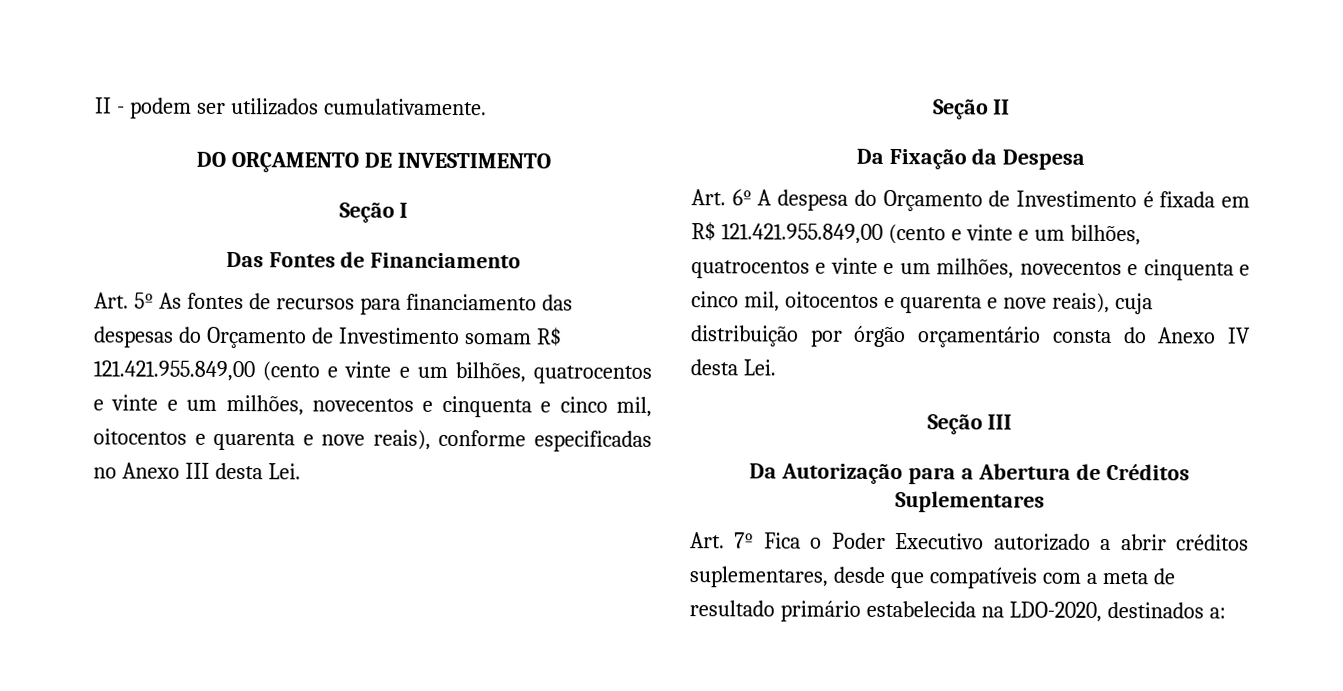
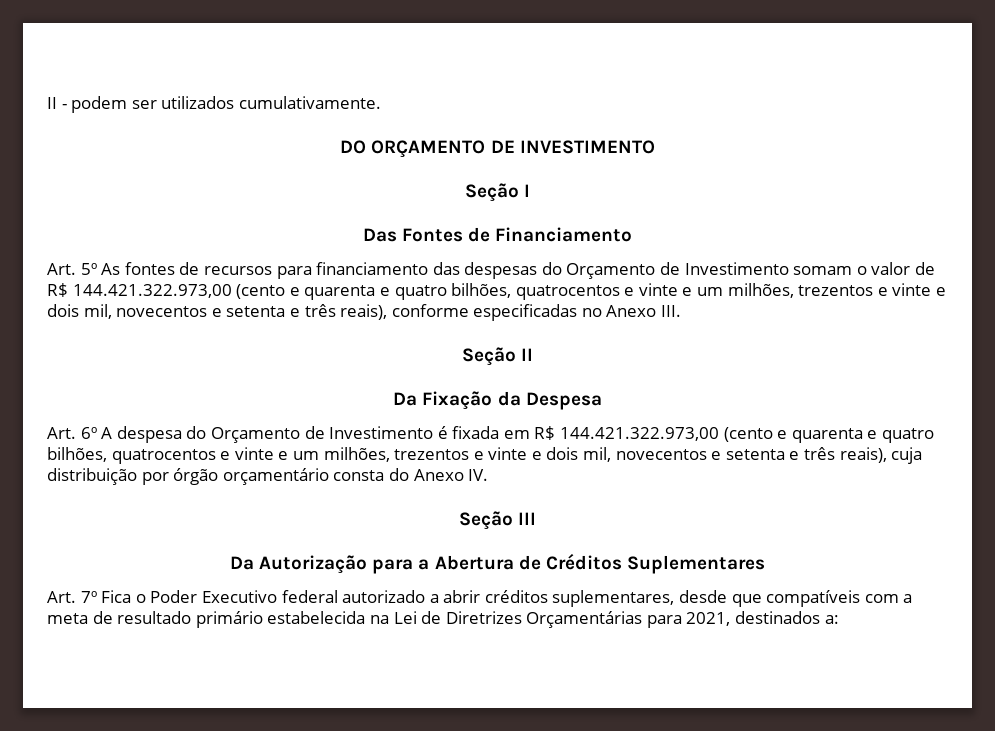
- Art. 5º As fontes de recursos para financiamento das despesas do Orçamento de Investimento somam R$ 121.421.955.849,00 (cento e vinte e um bilhões, quatrocentos e vinte e um milhões, novecentos e cinquenta e cinco mil, oitocentos e quarenta e nove reais), conforme especificadas no Anexo III desta Lei.
+ Art. 5º As fontes de recursos para financiamento das despesas do Orçamento de Investimento somam o valor de R$ 144.421.322.973,00 (cento e quarenta e quatro bilhões, quatrocentos e vinte e um milhões, trezentos e vinte e dois mil, novecentos e setenta e três reais), conforme especificadas no Anexo III.
- Art. 6º A despesa do Orçamento de Investimento é fixada em R$ 121.421.955.849,00 (cento e vinte e um bilhões, quatrocentos e vinte e um milhões, novecentos e cinquenta e cinco mil, oitocentos e quarenta e nove reais), cuja distribuição por órgão orçamentário consta do Anexo IV desta Lei.
+ Art. 6º A despesa do Orçamento de Investimento é fixada em R$ 144.421.322.973,00 (cento e quarenta e quatro bilhões, quatrocentos e vinte e um milhões, trezentos e vinte e dois mil, novecentos e setenta e três reais), cuja distribuição por órgão orçamentário consta do Anexo IV.
- Art. 7º Fica o Poder Executivo autorizado a abrir créditos suplementares, desde que compatíveis com a meta de resultado primário estabelecida na LDO-2020, destinados a:
+ Art. 7º Fica o Poder Executivo federal autorizado a abrir créditos suplementares, desde que compatíveis com a meta de resultado primário estabelecida na Lei de Diretrizes Orçamentárias para 2021, destinados a:

